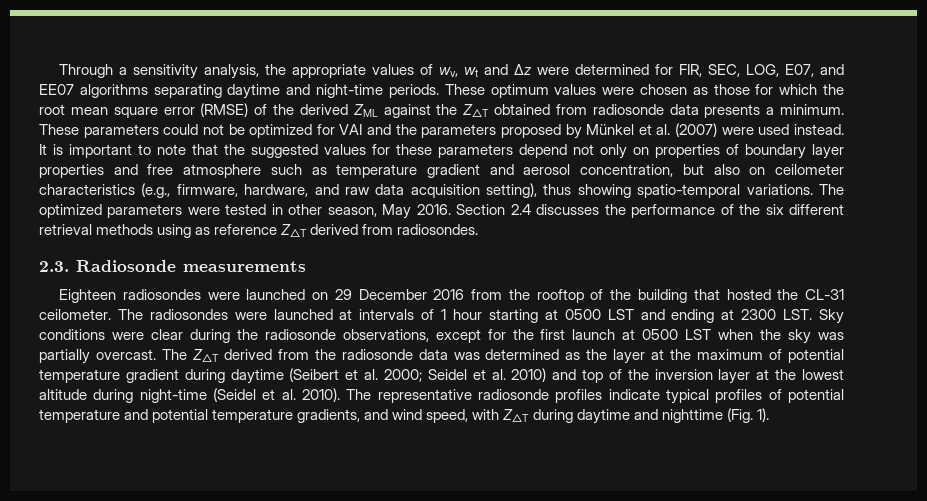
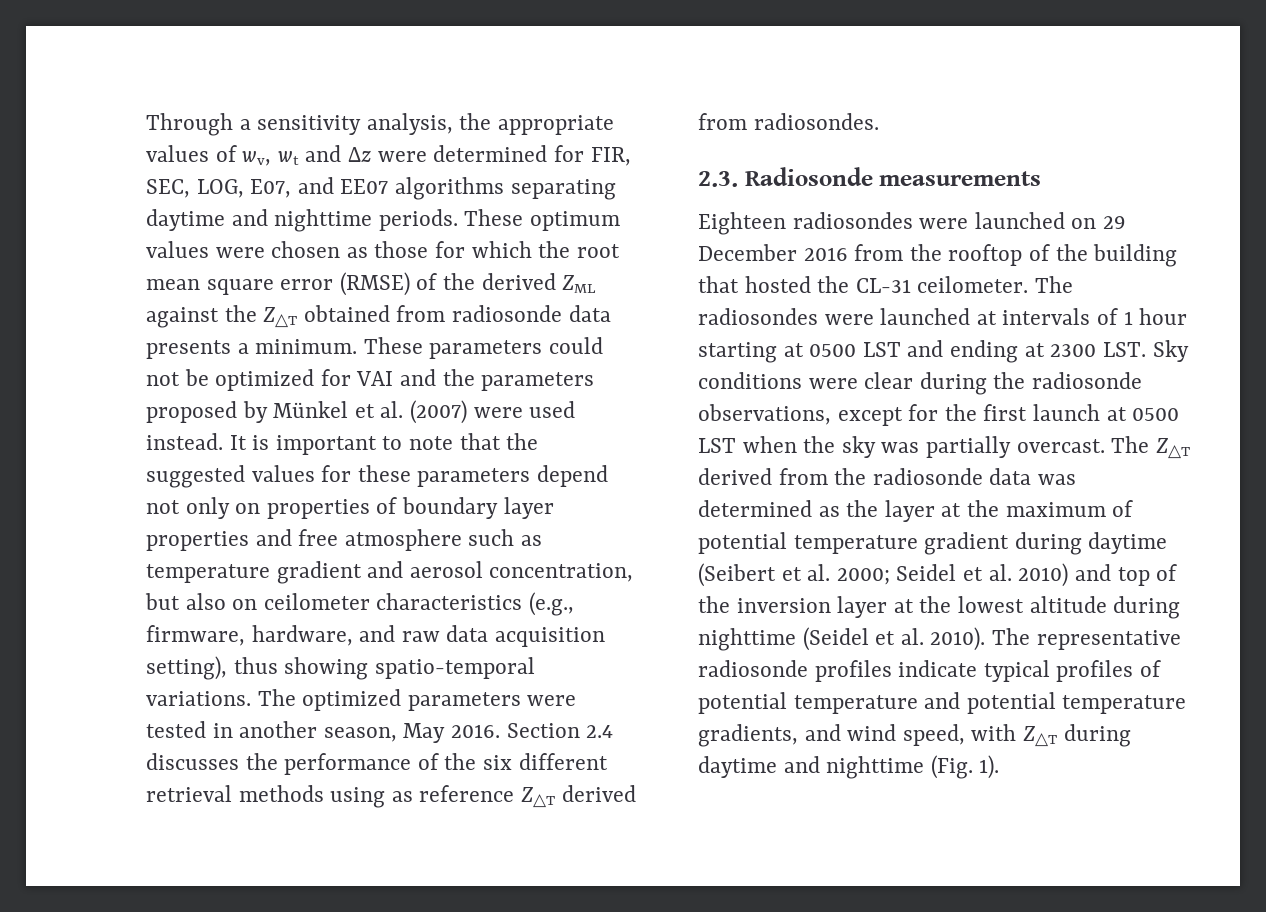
- Through a sensitivity analysis, the appropriate values of wv, wt and ∆z were determined for FIR, SEC, LOG, E07, and EE07 algorithms separating daytime and night-time periods.
+ Through a sensitivity analysis, the appropriate values of wv, wt and ∆z were determined for FIR, SEC, LOG, E07, and EE07 algorithms separating daytime and nighttime periods.
- The optimized parameters were tested in other season, May 2016.
+ The optimized parameters were tested in another season, May 2016.
- The Z△T derived from the radiosonde data was determined as the layer at the maximum of potential temperature gradient during daytime (Seibert et al. 2000; Seidel et al. 2010) and top of the inversion layer at the lowest altitude during night-time (Seidel et al. 2010).
+ The Z△T derived from the radiosonde data was determined as the layer at the maximum of potential temperature gradient during daytime (Seibert et al. 2000; Seidel et al. 2010) and top of the inversion layer at the lowest altitude during nighttime (Seidel et al. 2010).

